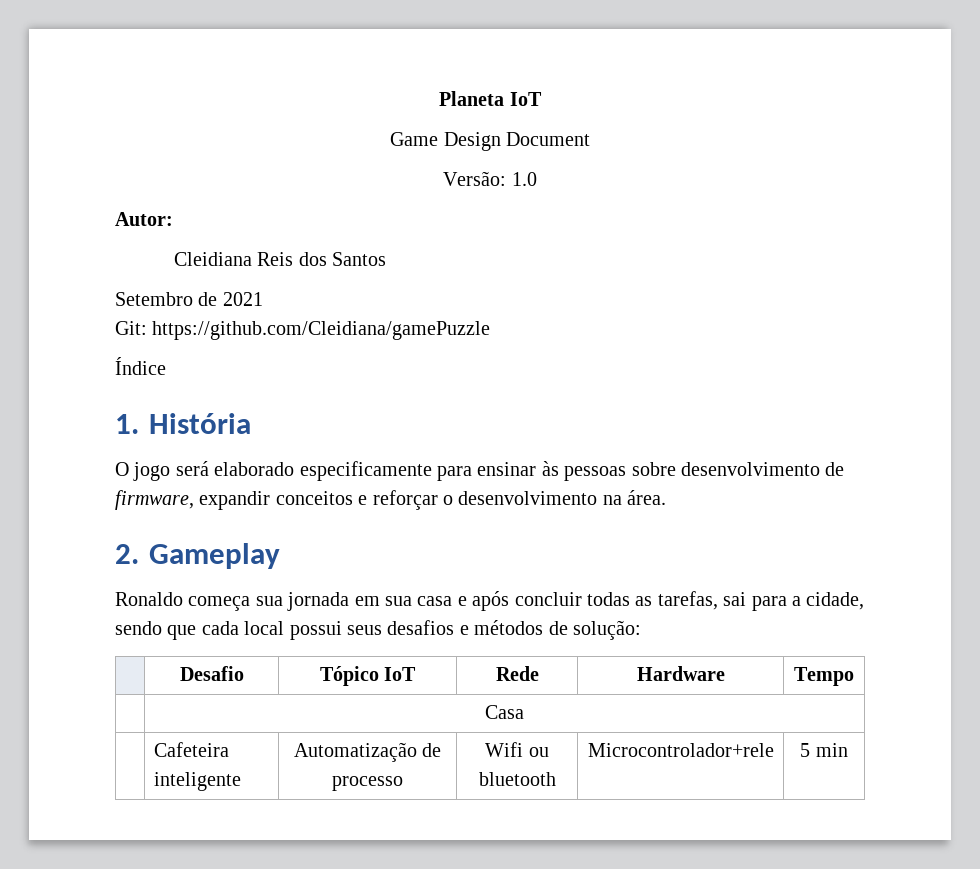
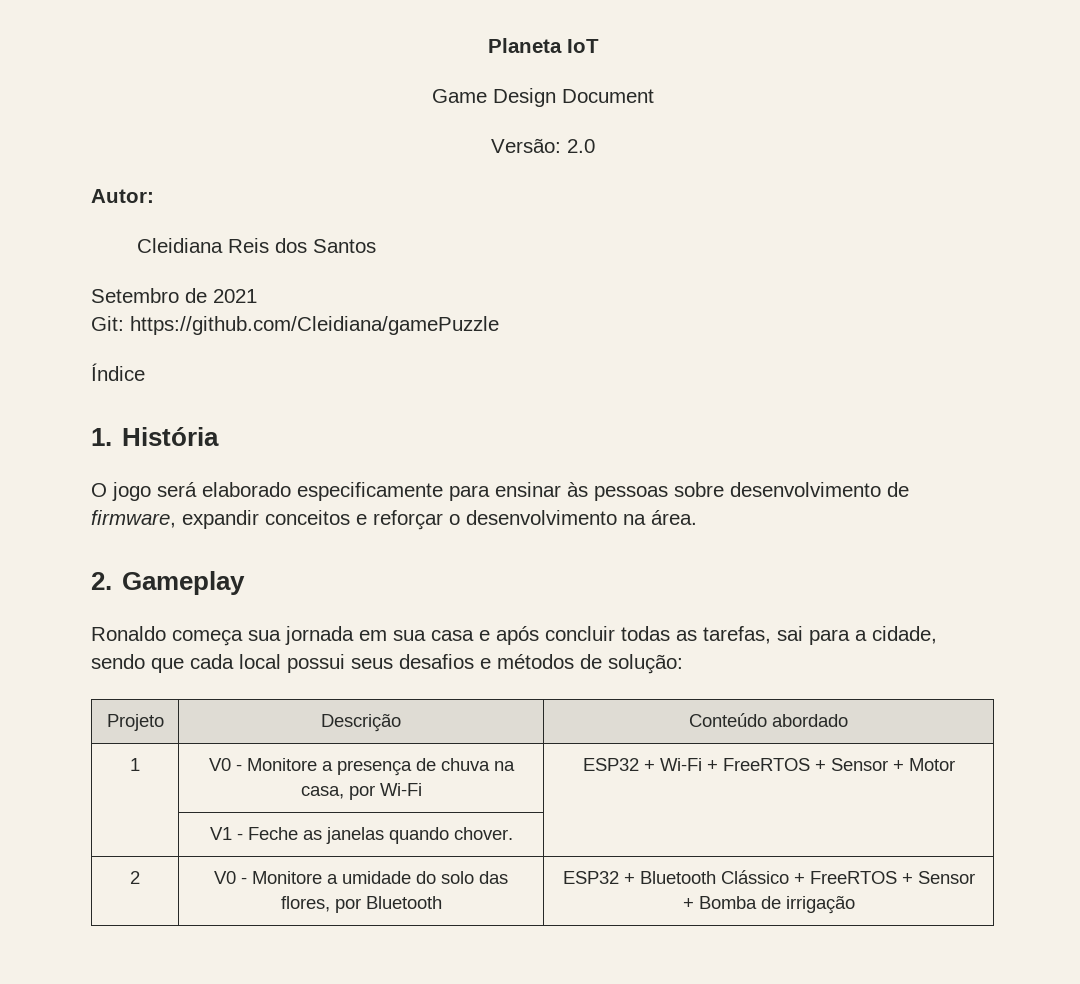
- Versão: 1.0
+ Versão: 2.0
- | Desafio | Tópico IoT | Rede | Hardware | Tempo
- | Casa
- | Cafeteira inteligente | Automatização de processo | Wifi ou bluetooth | Microcontrolador+rele | 5 min
+ Projeto | Descrição | Conteúdo abordado
+ 1 | V0 - Monitore a presença de chuva na casa, por Wi-Fi | ESP32 + Wi-Fi + FreeRTOS + Sensor + Motor
+ | V1 - Feche as janelas quando chover. |
+ 2 | V0 - Monitore a umidade do solo das flores, por Bluetooth | ESP32 + Bluetooth Clássico + FreeRTOS + Sensor + Bomba de irrigação

